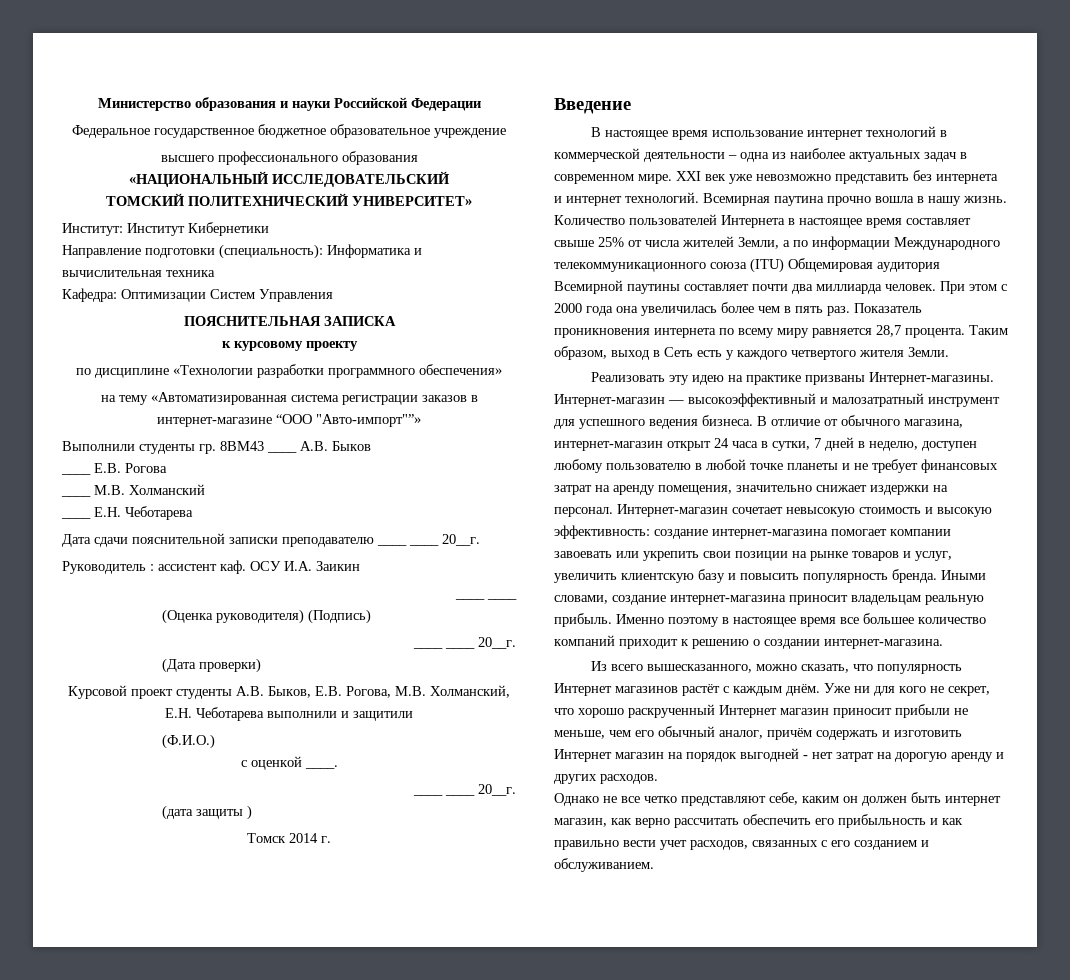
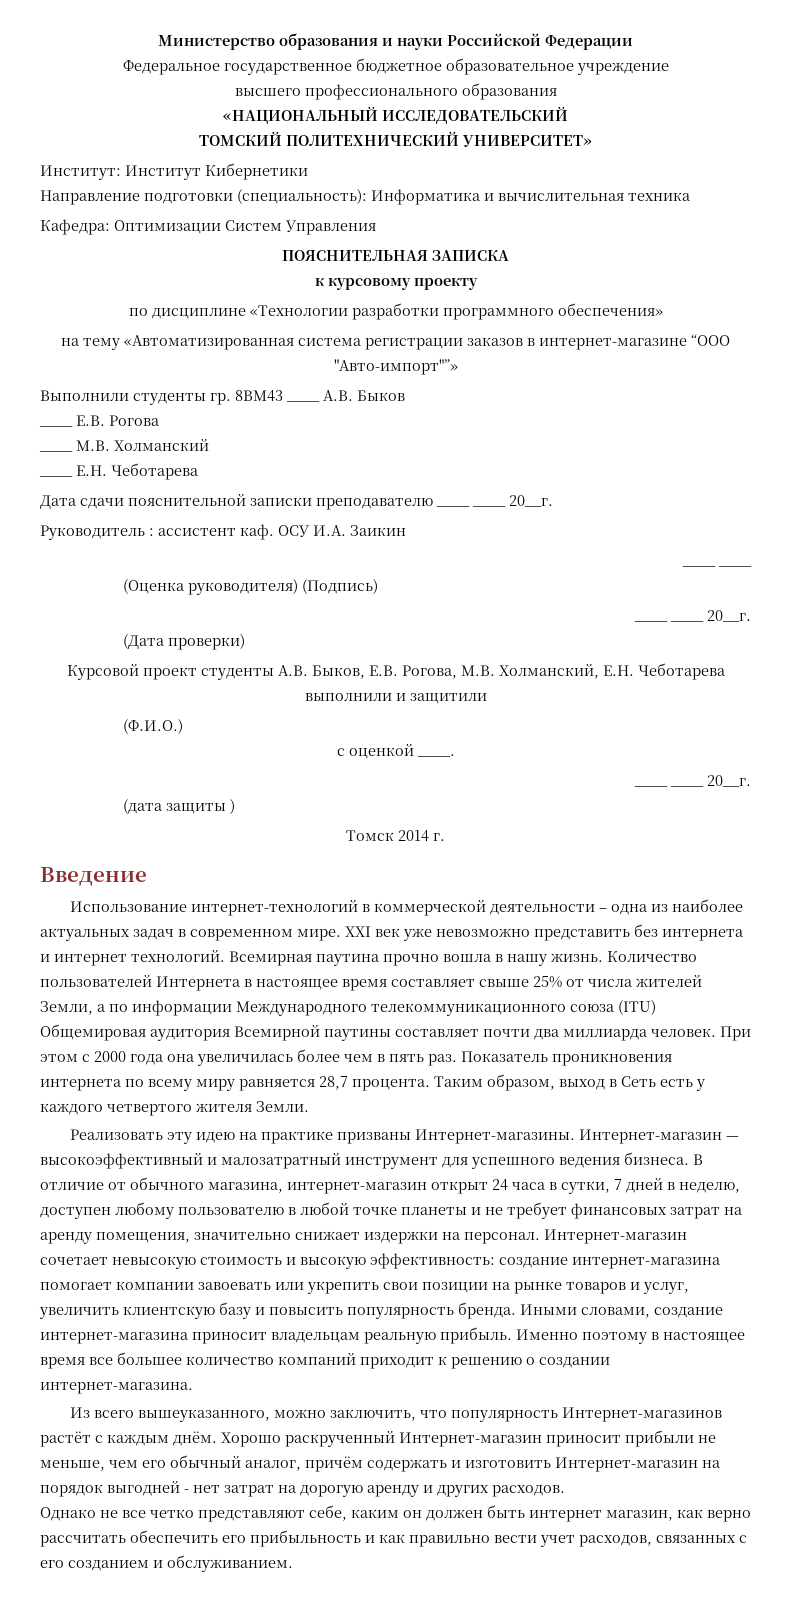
- В настоящее время использование интернет технологий в коммерческой деятельности – одна из наиболее актуальных задач в современном мире.
+ Использование интернет-технологий в коммерческой деятельности – одна из наиболее актуальных задач в современном мире.
- Из всего вышесказанного, можно сказать, что популярность Интернет магазинов растёт с каждым днём. Уже ни для кого не секрет, что хорошо раскрученный Интернет магазин приносит прибыли не меньше, чем его обычный аналог, причём содержать и изготовить Интернет магазин на порядок выгодней - нет затрат на дорогую аренду и других расходов.
+ Из всего вышеуказанного, можно заключить, что популярность Интернет-магазинов растёт с каждым днём. Хорошо раскрученный Интернет-магазин приносит прибыли не меньше, чем его обычный аналог, причём содержать и изготовить Интернет-магазин на порядок выгодней - нет затрат на дорогую аренду и других расходов.

